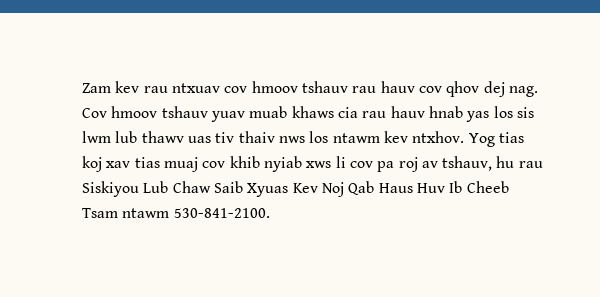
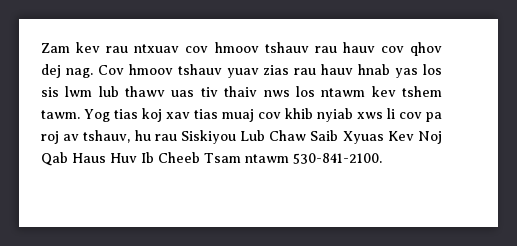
- Cov hmoov tshauv yuav muab khaws cia rau hauv hnab yas los sis lwm lub thawv uas tiv thaiv nws los ntawm kev ntxhov.
+ Cov hmoov tshauv yuav zias rau hauv hnab yas los sis lwm lub thawv uas tiv thaiv nws los ntawm kev tshem tawm.

